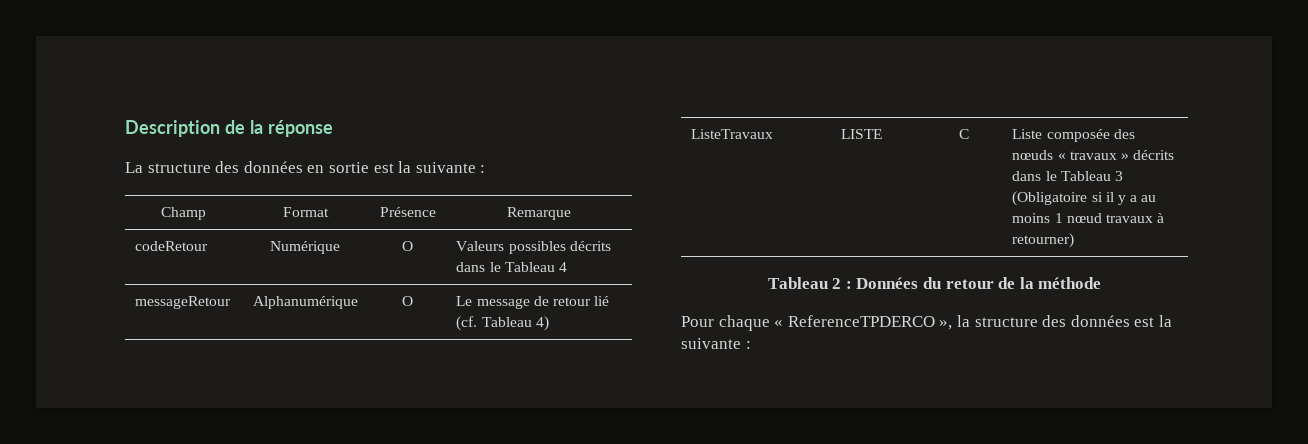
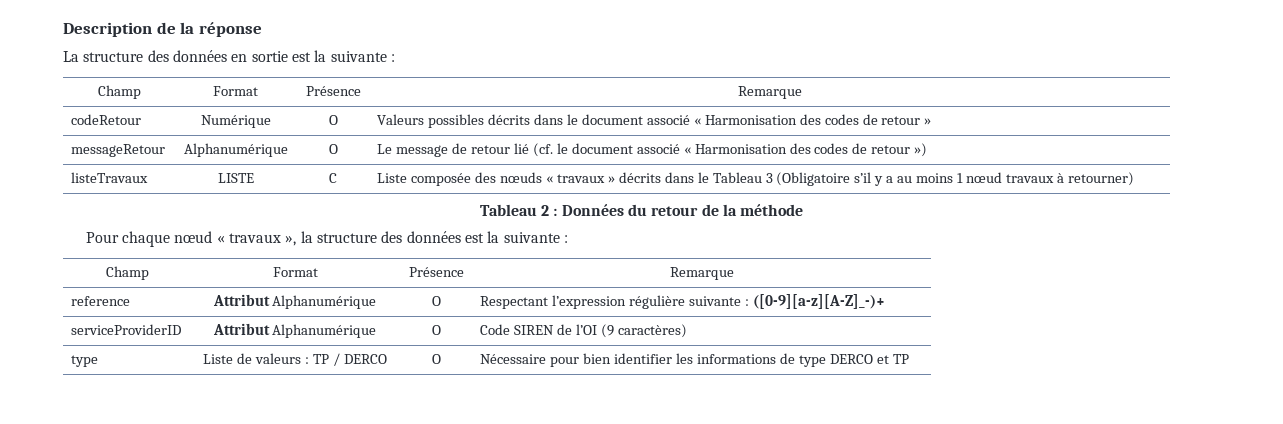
- codeRetour | Numérique | O | Valeurs possibles décrits dans le Tableau 4
+ codeRetour | Numérique | O | Valeurs possibles décrits dans le document associé « Harmonisation des codes de retour »
- messageRetour | Alphanumérique | O | Le message de retour lié (cf. Tableau 4)
- ListeTravaux | LISTE | C | Liste composée des nœuds « travaux » décrits dans le Tableau 3 (Obligatoire si il y a au moins 1 nœud travaux à retourner)
+ messageRetour | Alphanumérique | O | Le message de retour lié (cf. le document associé « Harmonisation des codes de retour »)
+ listeTravaux | LISTE | C | Liste composée des nœuds « travaux » décrits dans le Tableau 3 (Obligatoire s’il y a au moins 1 nœud travaux à retourner)
- Pour chaque « ReferenceTPDERCO », la structure des données est la suivante :
+ Pour chaque nœud « travaux », la structure des données est la suivante :
+ Champ | Format | Présence | Remarque
+ reference | Attribut Alphanumérique | O | Respectant l’expression régulière suivante : ([0-9][a-z][A-Z]_-)+
+ serviceProviderID | Attribut Alphanumérique | O | Code SIREN de l’OI (9 caractères)
+ type | Liste de valeurs : TP / DERCO | O | Nécessaire pour bien identifier les informations de type DERCO et TP

